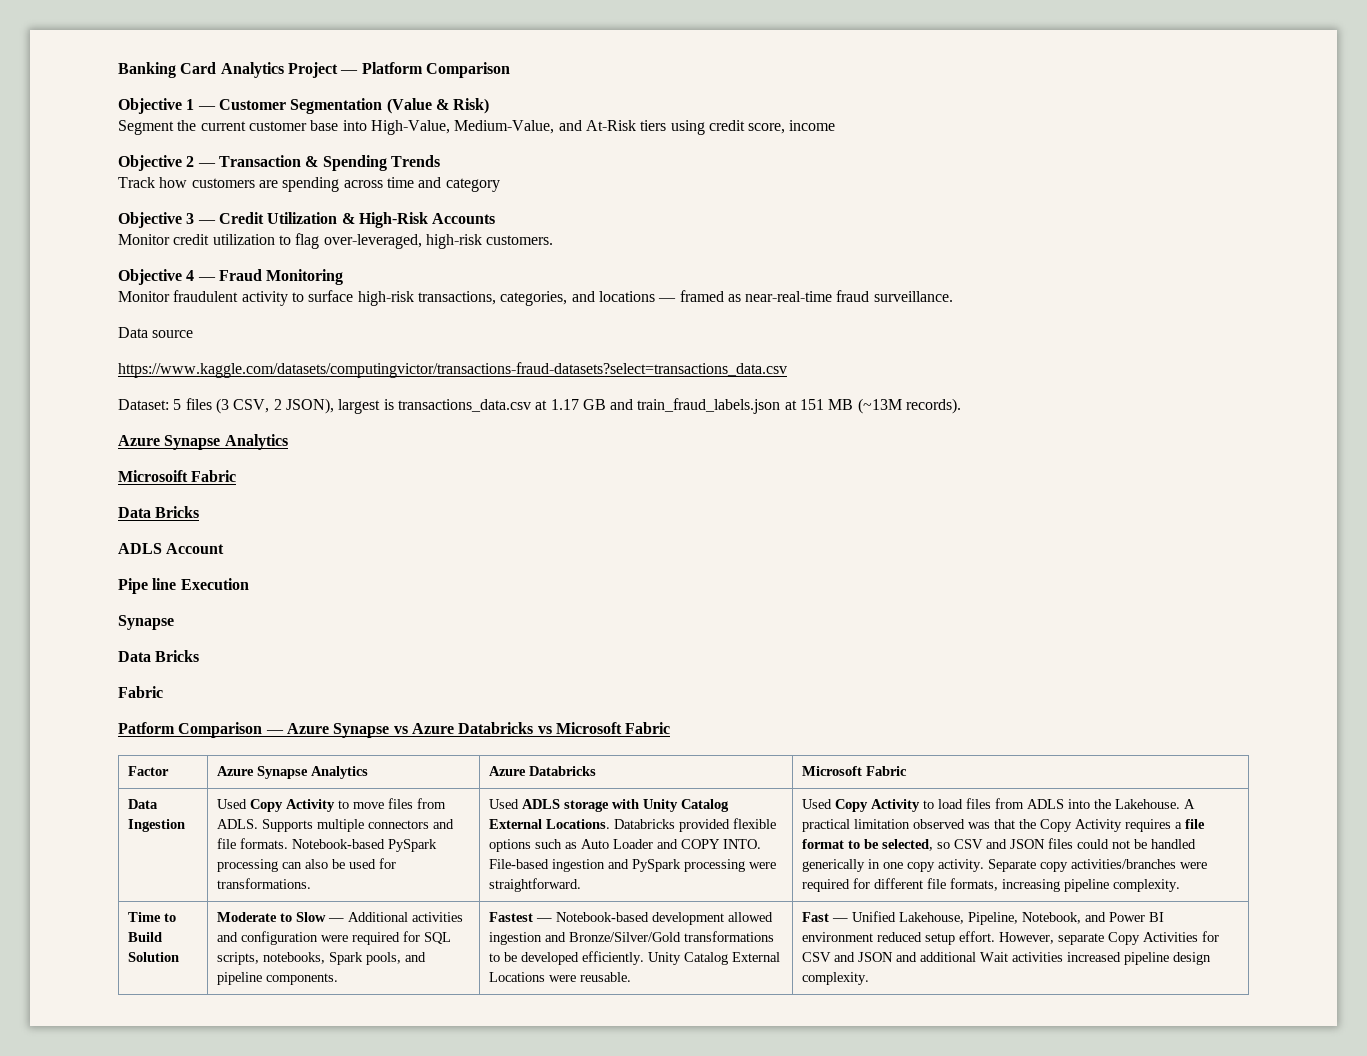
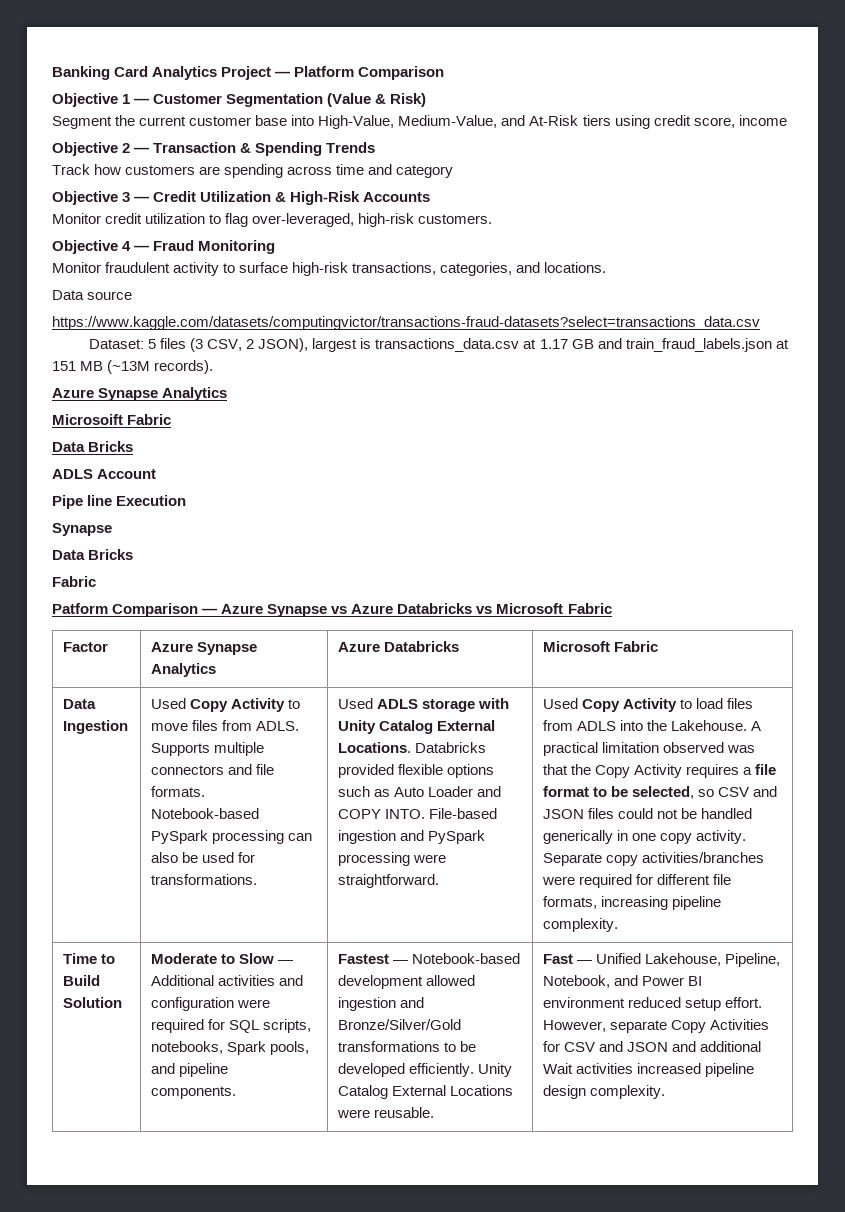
- Monitor fraudulent activity to surface high-risk transactions, categories, and locations — framed as near-real-time fraud surveillance.
+ Monitor fraudulent activity to surface high-risk transactions, categories, and locations.

